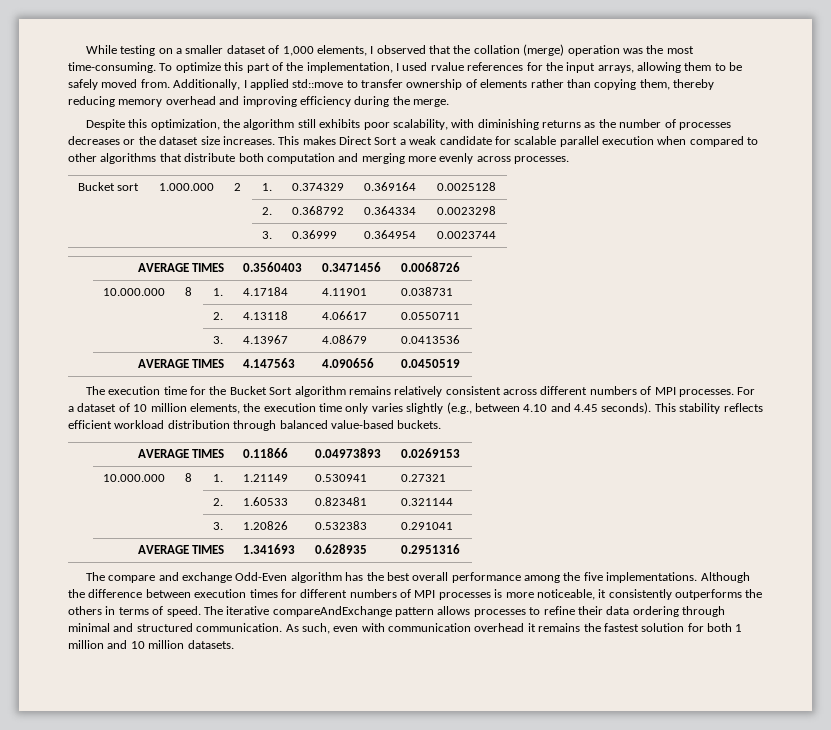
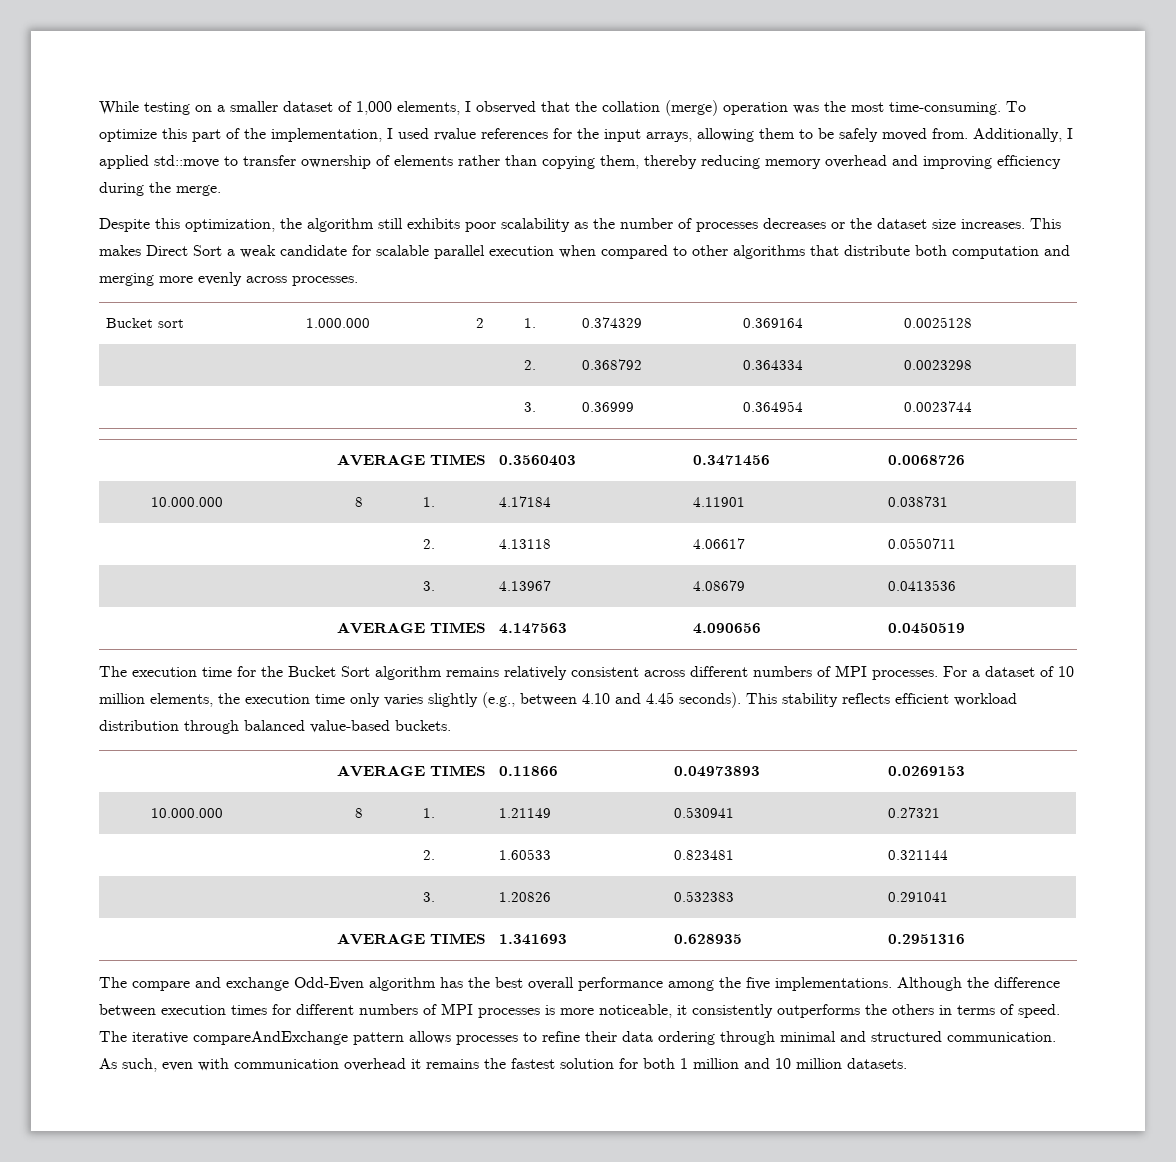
- Despite this optimization, the algorithm still exhibits poor scalability, with diminishing returns as the number of processes decreases or the dataset size increases.
+ Despite this optimization, the algorithm still exhibits poor scalability as the number of processes decreases or the dataset size increases.

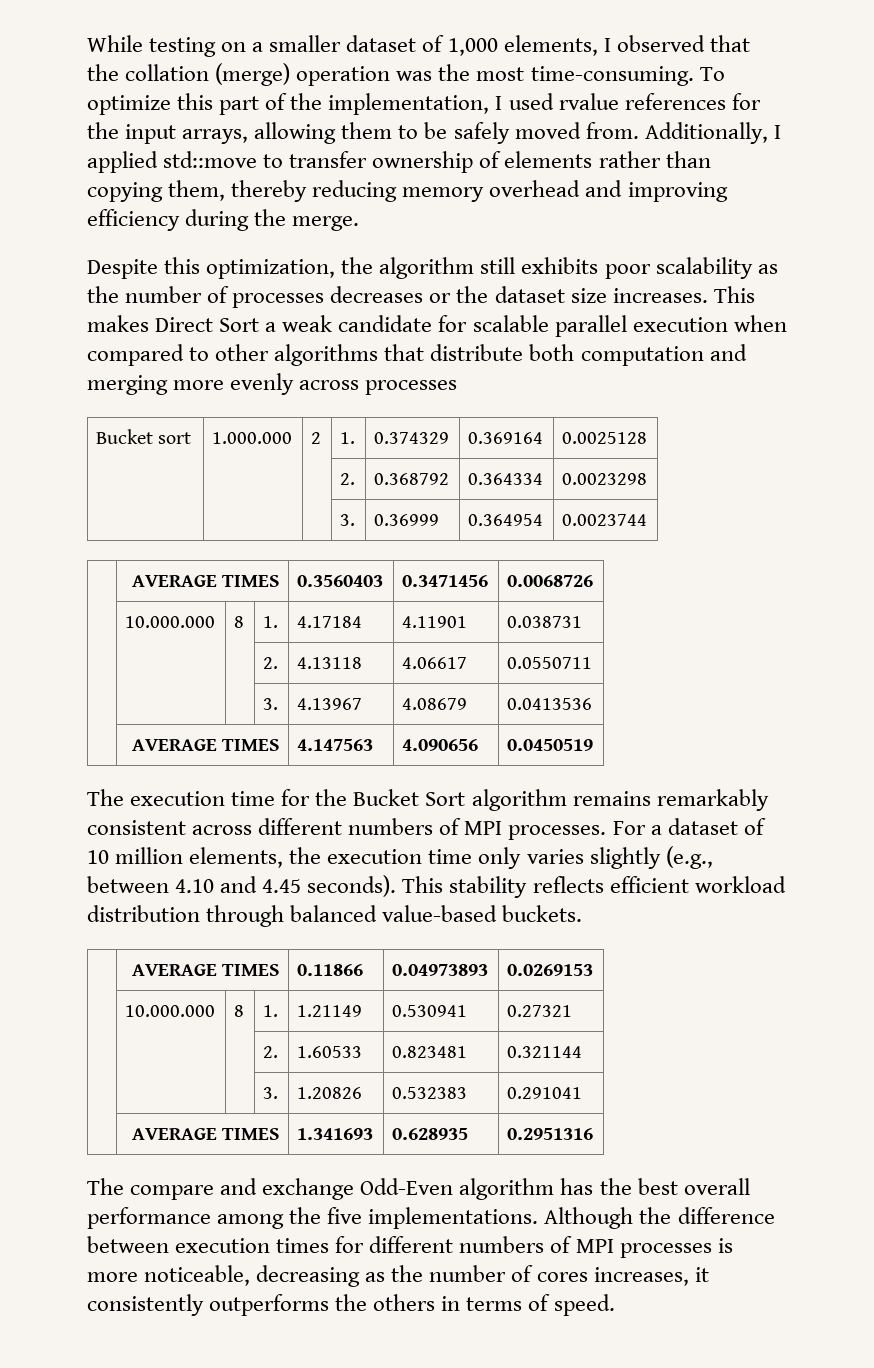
- This makes Direct Sort a weak candidate for scalable parallel execution when compared to other algorithms that distribute both computation and merging more evenly across processes.
+ This makes Direct Sort a weak candidate for scalable parallel execution when compared to other algorithms that distribute both computation and merging more evenly across processes
- The execution time for the Bucket Sort algorithm remains relatively consistent across different numbers of MPI processes.
+ The execution time for the Bucket Sort algorithm remains remarkably consistent across different numbers of MPI processes.
- Although the difference between execution times for different numbers of MPI processes is more noticeable, it consistently outperforms the others in terms of speed. The iterative compareAndExchange pattern allows processes to refine their data ordering through minimal and structured communication. As such, even with communication overhead it remains the fastest solution for both 1 million and 10 million datasets.
+ Although the difference between execution times for different numbers of MPI processes is more noticeable, decreasing as the number of cores increases, it consistently outperforms the others in terms of speed.

